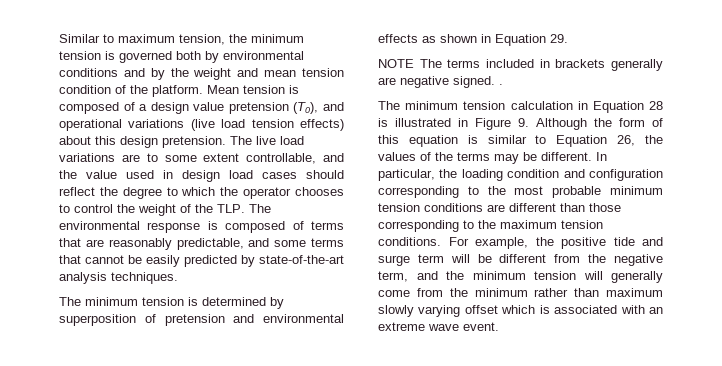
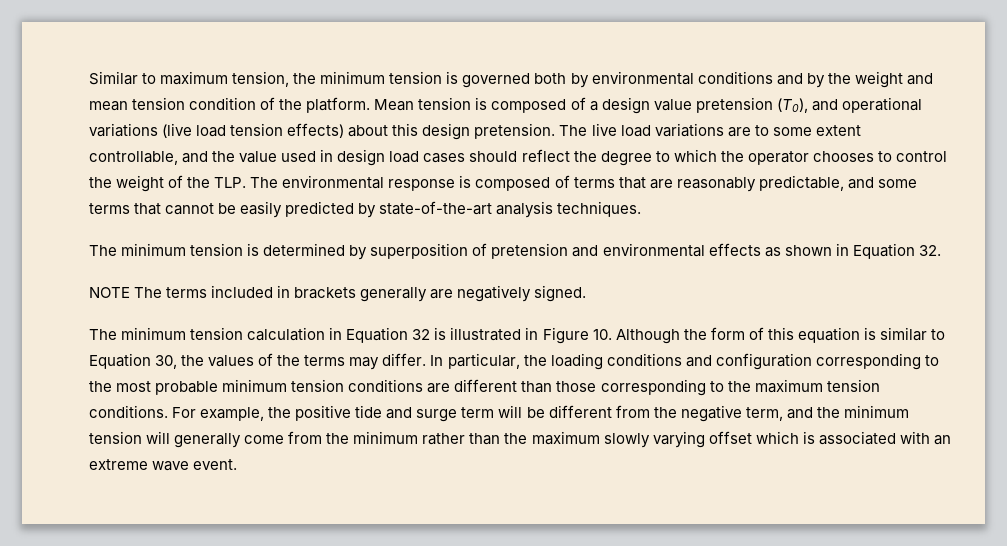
- The minimum tension is determined by superposition of pretension and environmental effects as shown in Equation 29.
+ The minimum tension is determined by superposition of pretension and environmental effects as shown in Equation 32.
- NOTE The terms included in brackets generally are negative signed. .
+ NOTE The terms included in brackets generally are negatively signed.
- The minimum tension calculation in Equation 28 is illustrated in Figure 9. Although the form of this equation is similar to Equation 26, the values of the terms may be different.
+ The minimum tension calculation in Equation 32 is illustrated in Figure 10. Although the form of this equation is similar to Equation 30, the values of the terms may differ.
- In particular, the loading condition and configuration corresponding to the most probable minimum tension conditions are different than those corresponding to the maximum tension conditions.
+ In particular, the loading conditions and configuration corresponding to the most probable minimum tension conditions are different than those corresponding to the maximum tension conditions.
- For example, the positive tide and surge term will be different from the negative term, and the minimum tension will generally come from the minimum rather than maximum slowly varying offset which is associated with an extreme wave event.
+ For example, the positive tide and surge term will be different from the negative term, and the minimum tension will generally come from the minimum rather than the maximum slowly varying offset which is associated with an extreme wave event.

